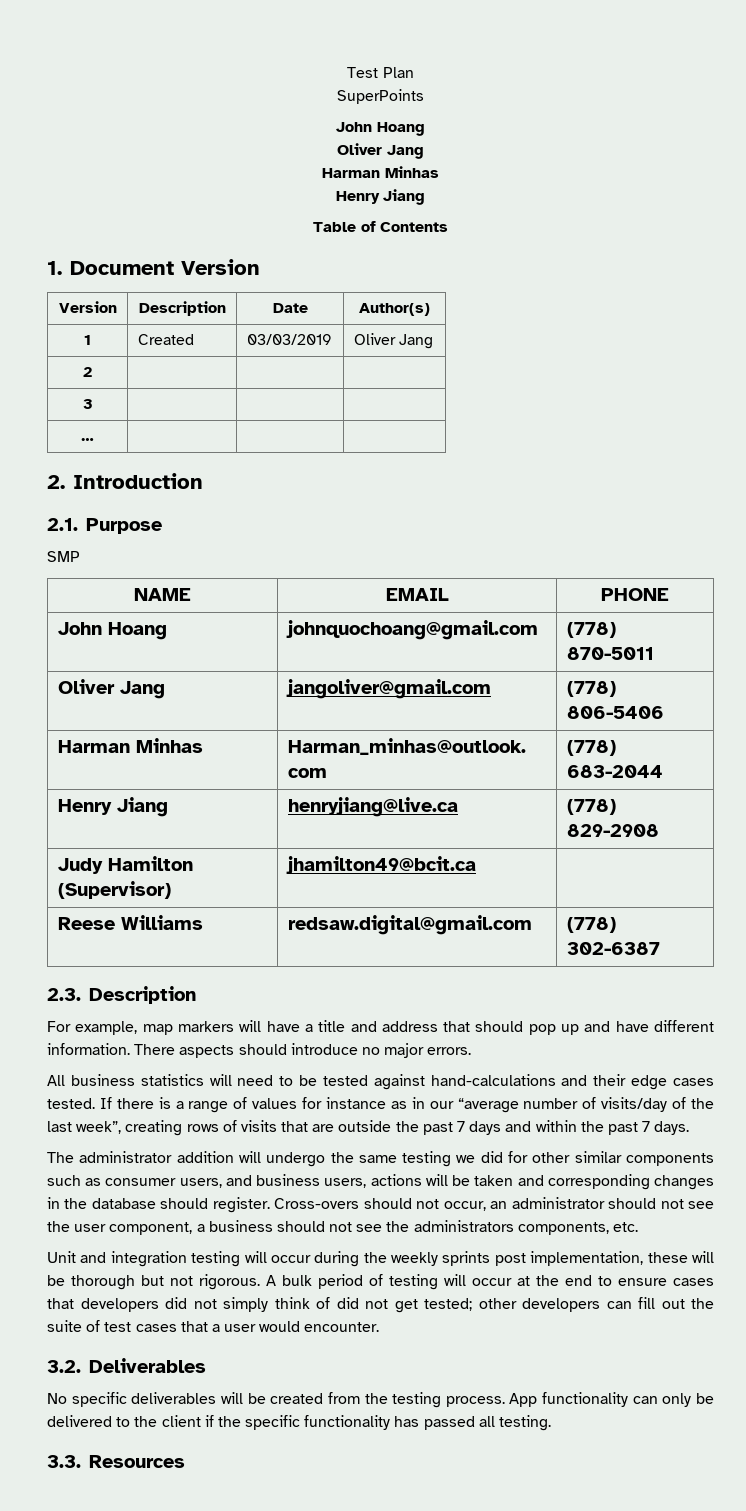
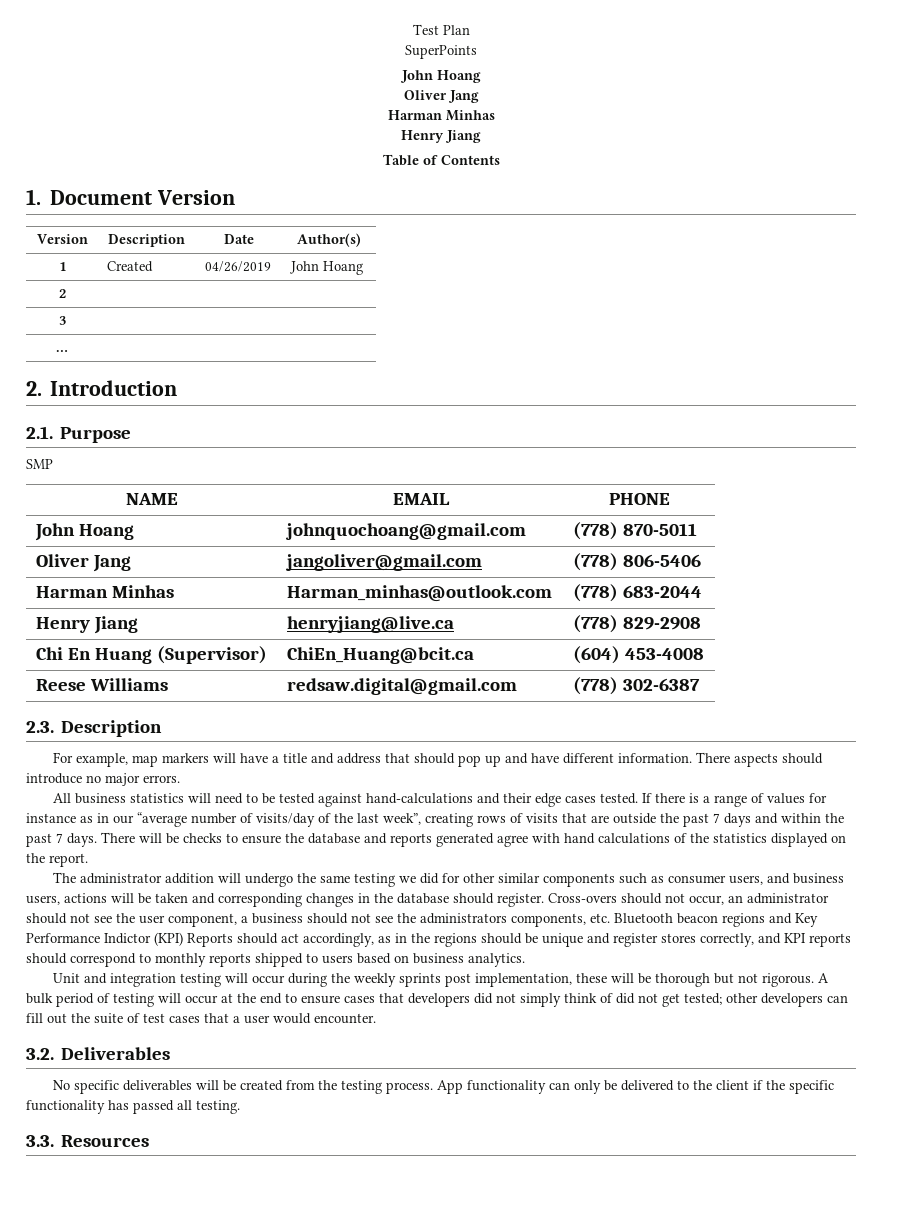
- 1 | Created | 03/03/2019 | Oliver Jang
+ 1 | Created | 04/26/2019 | John Hoang
- Judy Hamilton (Supervisor) | jhamilton49@bcit.ca |
+ Chi En Huang (Supervisor) | ChiEn_Huang@bcit.ca | (604) 453-4008
+ There will be checks to ensure the database and reports generated agree with hand calculations of the statistics displayed on the report.
- Cross-overs should not occur, an administrator should not see the user component, a business should not see the administrators components, etc.
+ Cross-overs should not occur, an administrator should not see the user component, a business should not see the administrators components, etc. Bluetooth beacon regions and Key Performance Indictor (KPI) Reports should act accordingly, as in the regions should be unique and register stores correctly, and KPI reports should correspond to monthly reports shipped to users based on business analytics.

